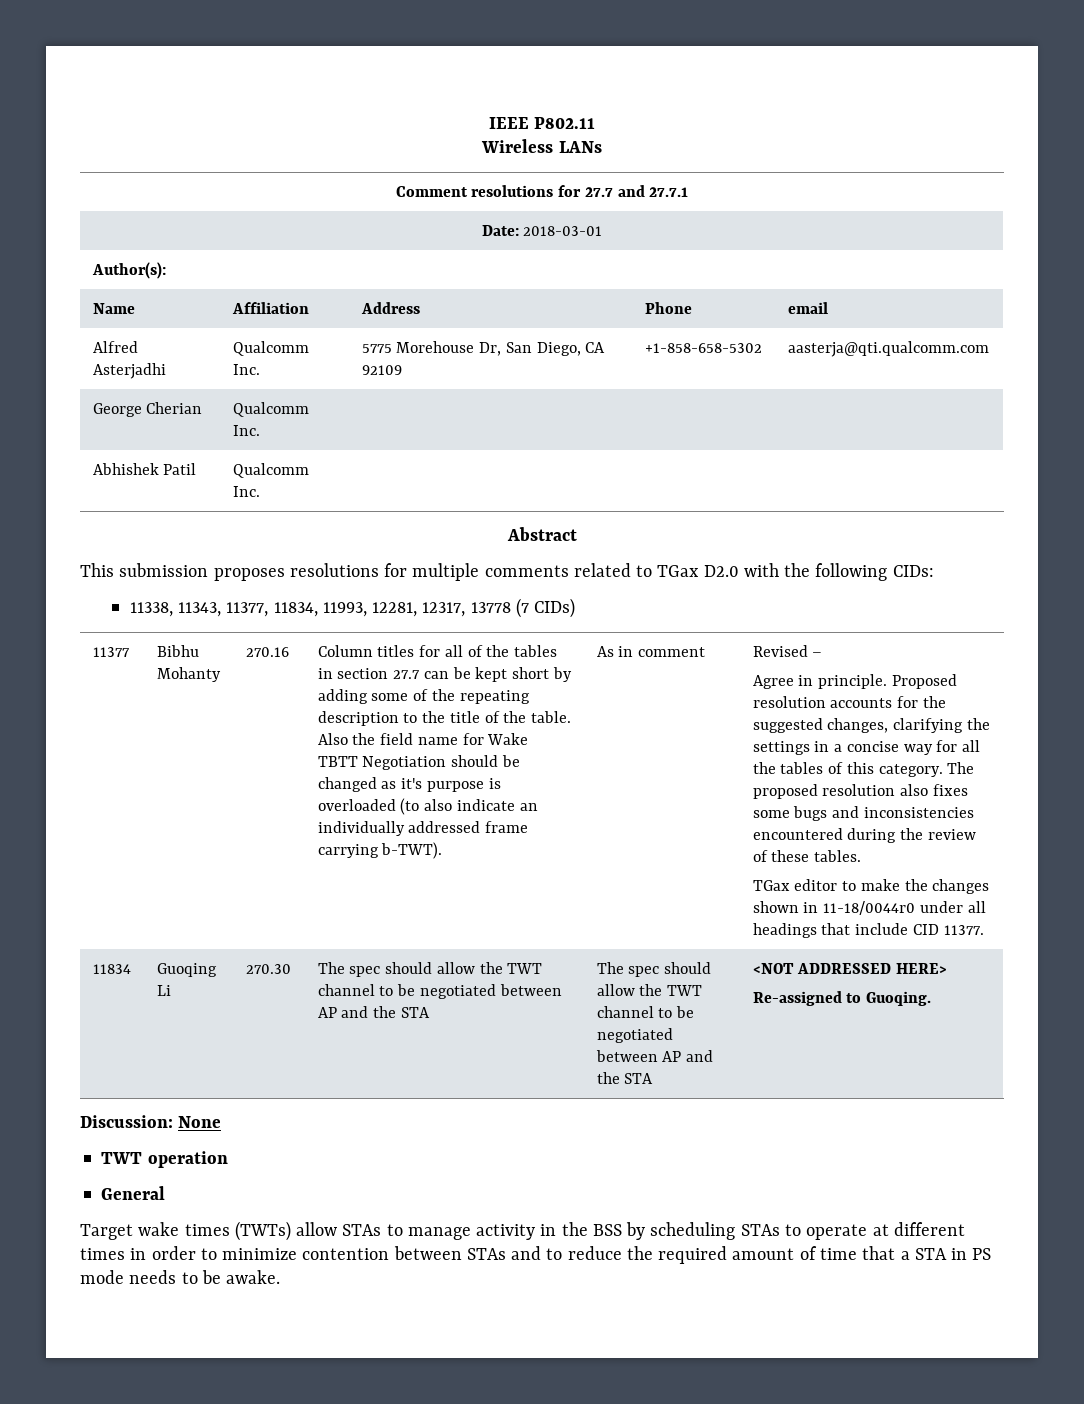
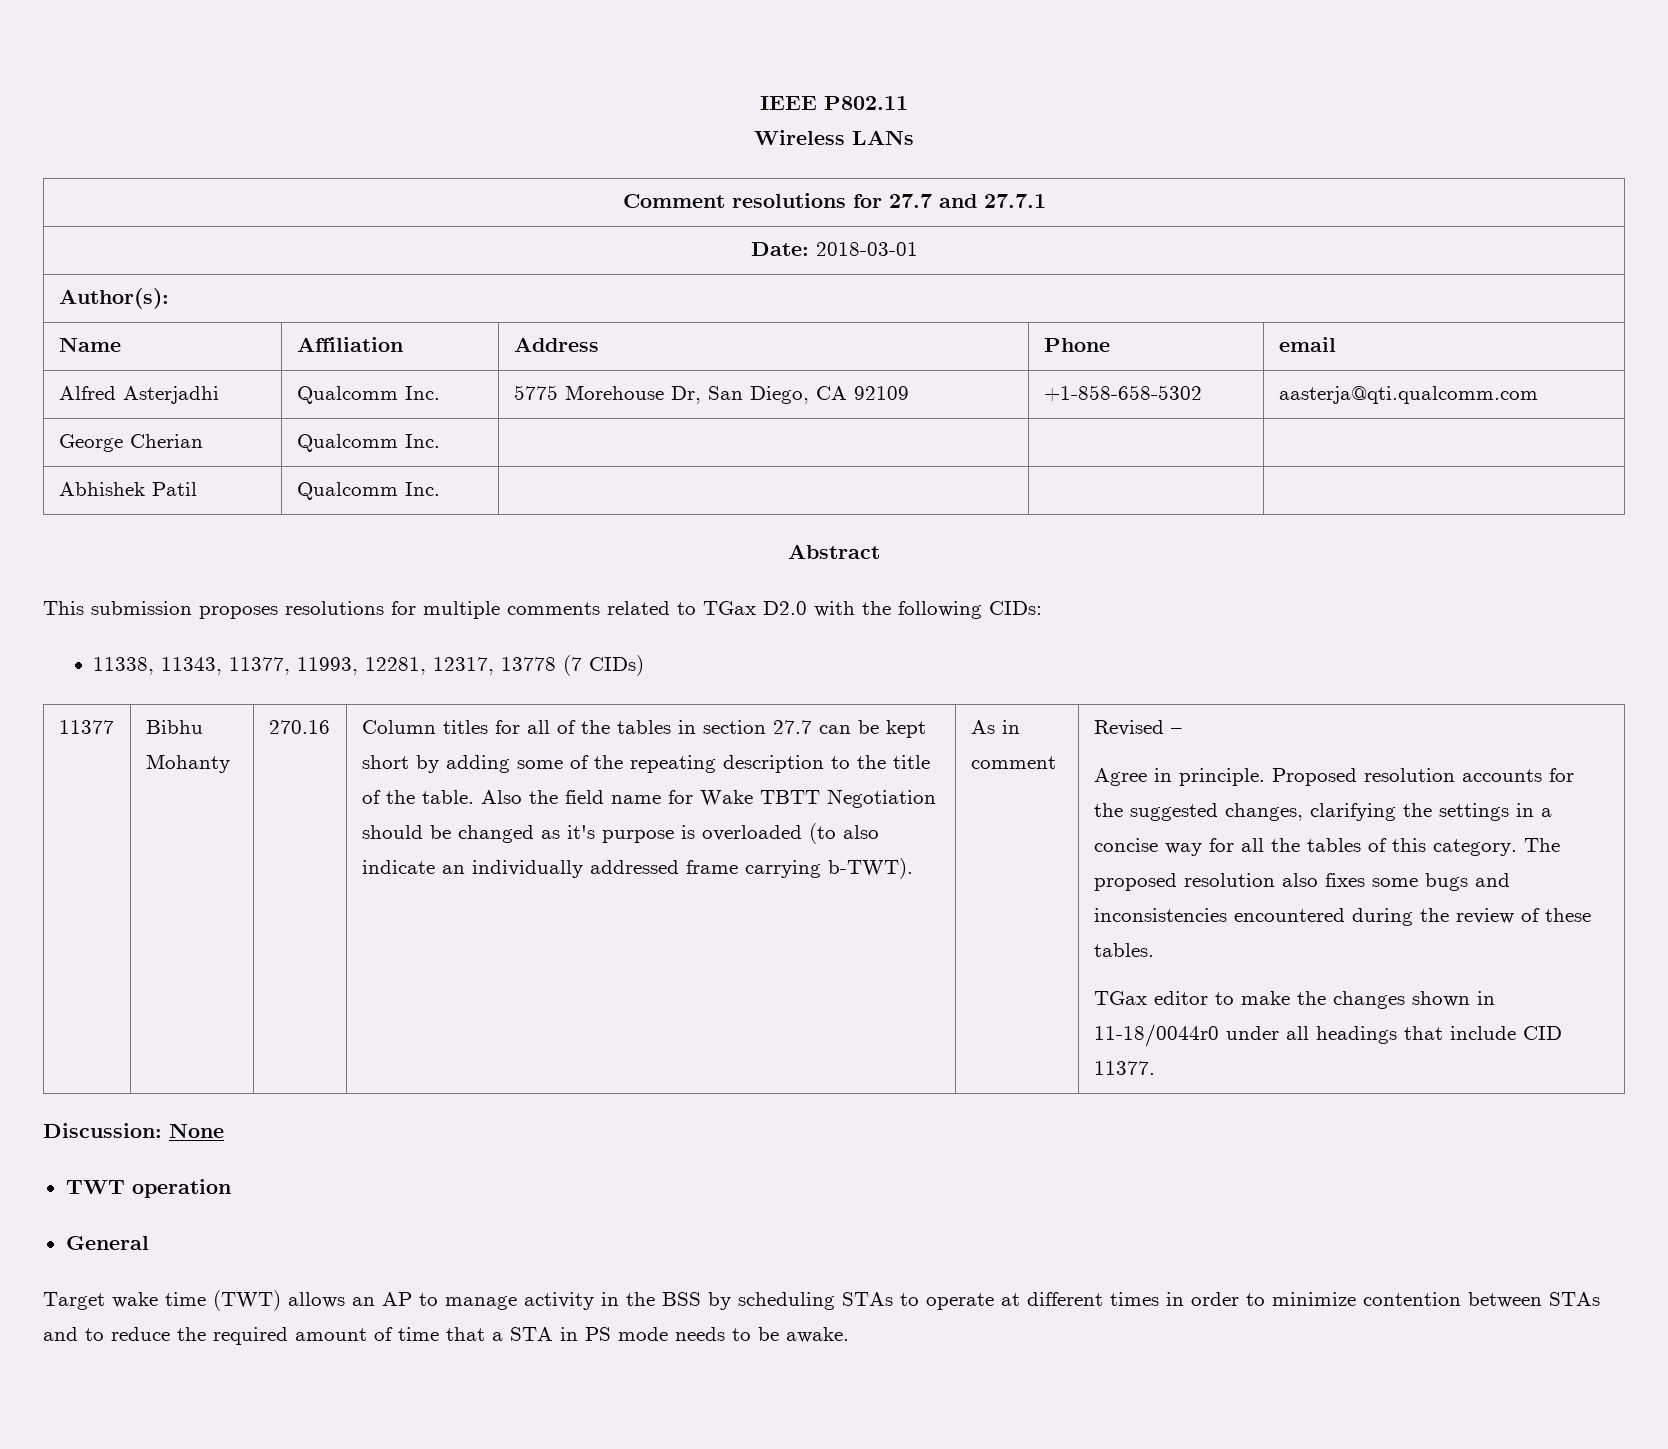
- 11338, 11343, 11377, 11834, 11993, 12281, 12317, 13778 (7 CIDs)
+ 11338, 11343, 11377, 11993, 12281, 12317, 13778 (7 CIDs)
- 11834 | Guoqing Li | 270.30 | The spec should allow the TWT channel to be negotiated between AP and the STA | The spec should allow the TWT channel to be negotiated between AP and the STA | <NOT ADDRESSED HERE>
- Re-assigned to Guoqing.
- Target wake times (TWTs) allow STAs to manage activity in the BSS by scheduling STAs to operate at different times in order to minimize contention between STAs and to reduce the required amount of time that a STA in PS mode needs to be awake.
+ Target wake time (TWT) allows an AP to manage activity in the BSS by scheduling STAs to operate at different times in order to minimize contention between STAs and to reduce the required amount of time that a STA in PS mode needs to be awake.

